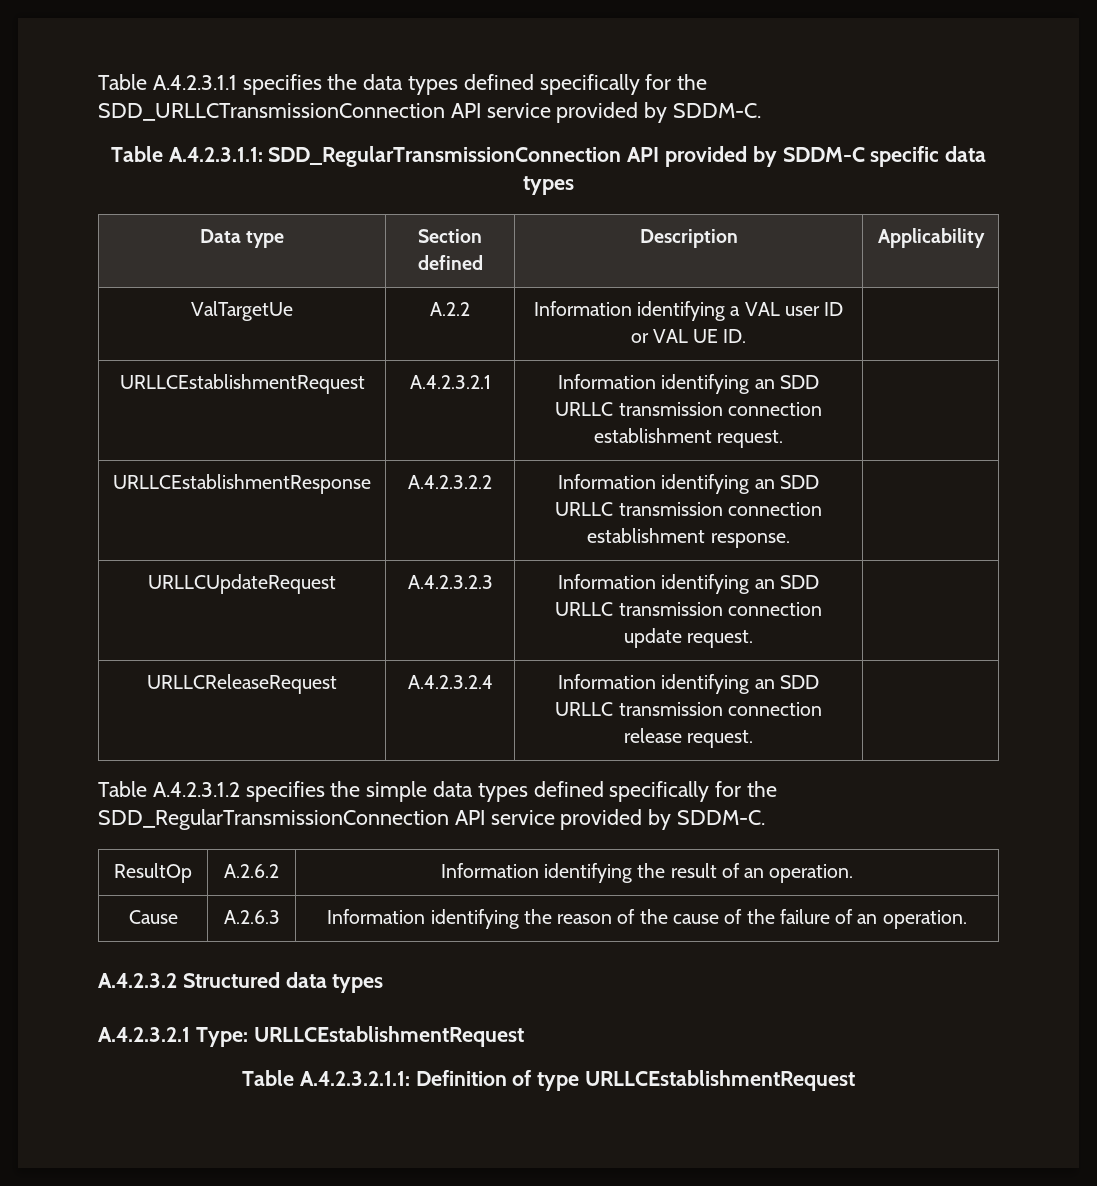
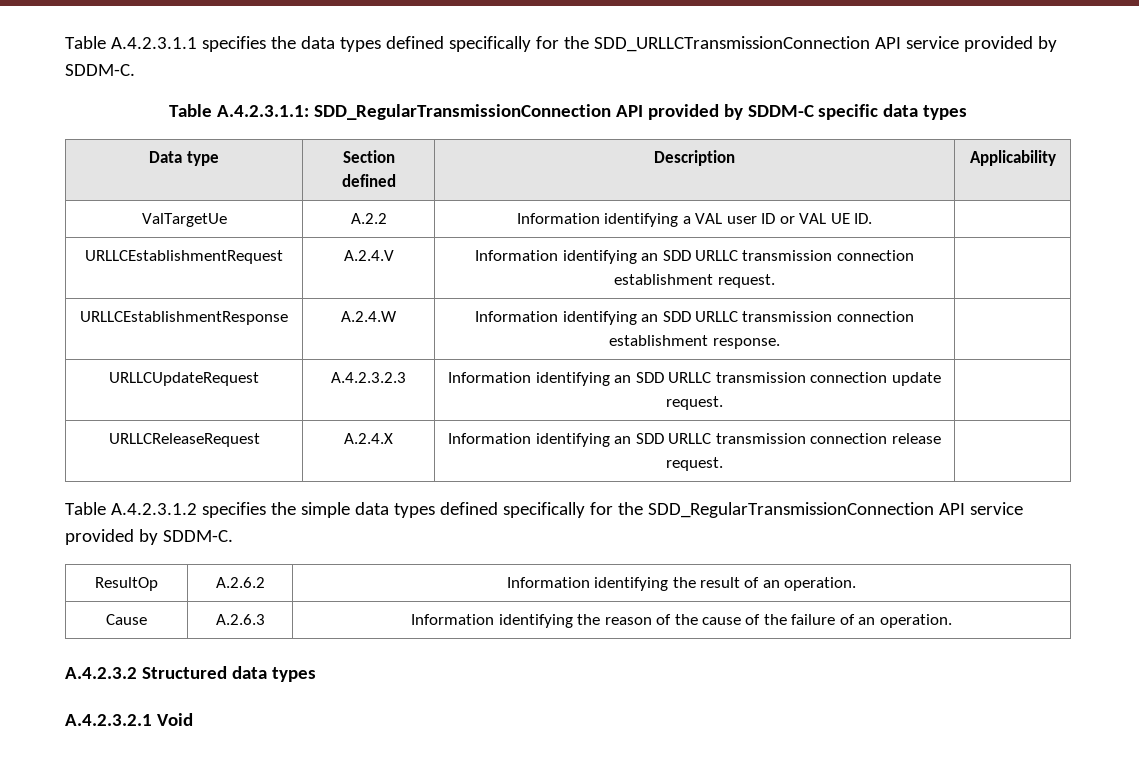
- URLLCEstablishmentRequest | A.4.2.3.2.1 | Information identifying an SDD URLLC transmission connection establishment request. |
+ URLLCEstablishmentRequest | A.2.4.V | Information identifying an SDD URLLC transmission connection establishment request. |
- URLLCEstablishmentResponse | A.4.2.3.2.2 | Information identifying an SDD URLLC transmission connection establishment response. |
+ URLLCEstablishmentResponse | A.2.4.W | Information identifying an SDD URLLC transmission connection establishment response. |
- URLLCReleaseRequest | A.4.2.3.2.4 | Information identifying an SDD URLLC transmission connection release request. |
+ URLLCReleaseRequest | A.2.4.X | Information identifying an SDD URLLC transmission connection release request. |
- A.4.2.3.2.1 Type: URLLCEstablishmentRequest
- Table A.4.2.3.2.1.1: Definition of type URLLCEstablishmentRequest
+ A.4.2.3.2.1 Void

